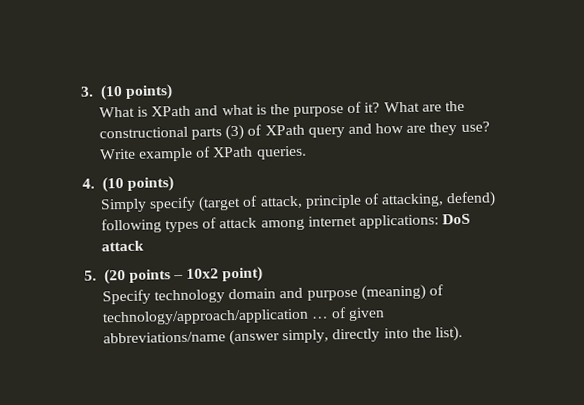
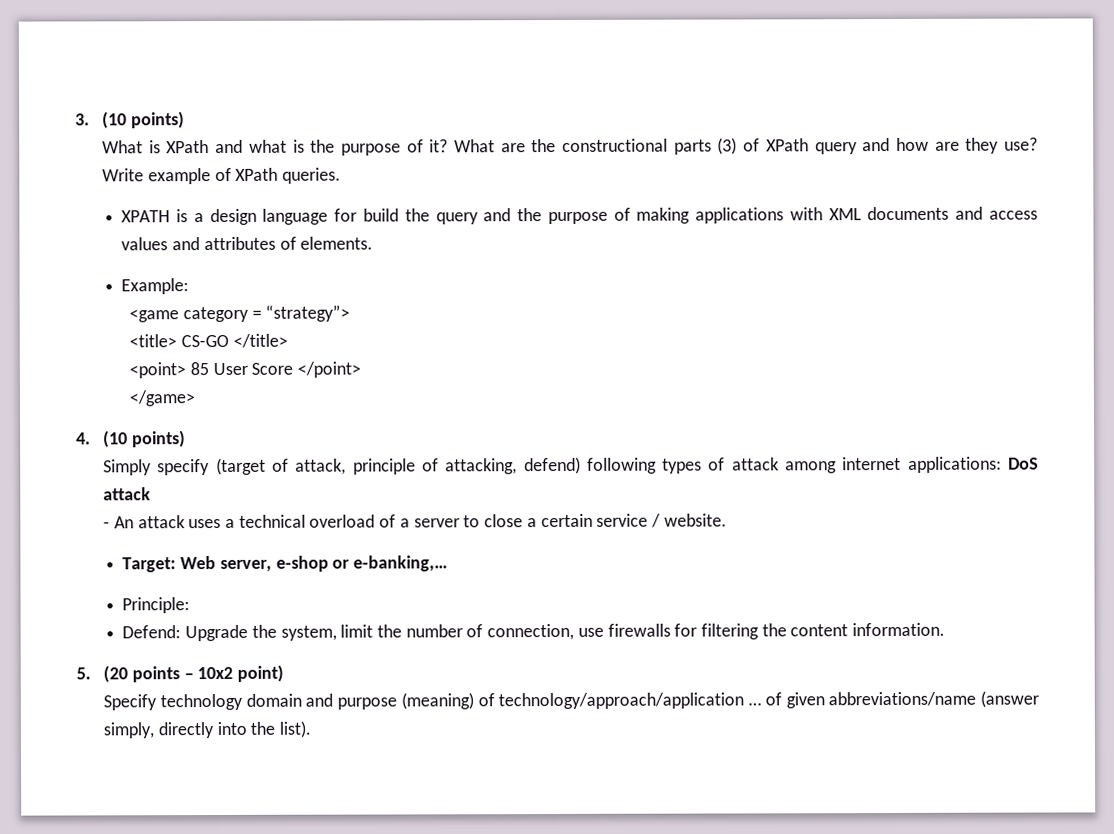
+ XPATH is a design language for build the query and the purpose of making applications with XML documents and access values and attributes of elements.
+ Example:
+ <game category = “strategy”>
+ <title> CS-GO </title>
+ <point> 85 User Score </point>
+ </game>
+ - An attack uses a technical overload of a server to close a certain service / website.
+ Target: Web server, e-shop or e-banking,…
+ Principle:
+ Defend: Upgrade the system, limit the number of connection, use firewalls for filtering the content information.

